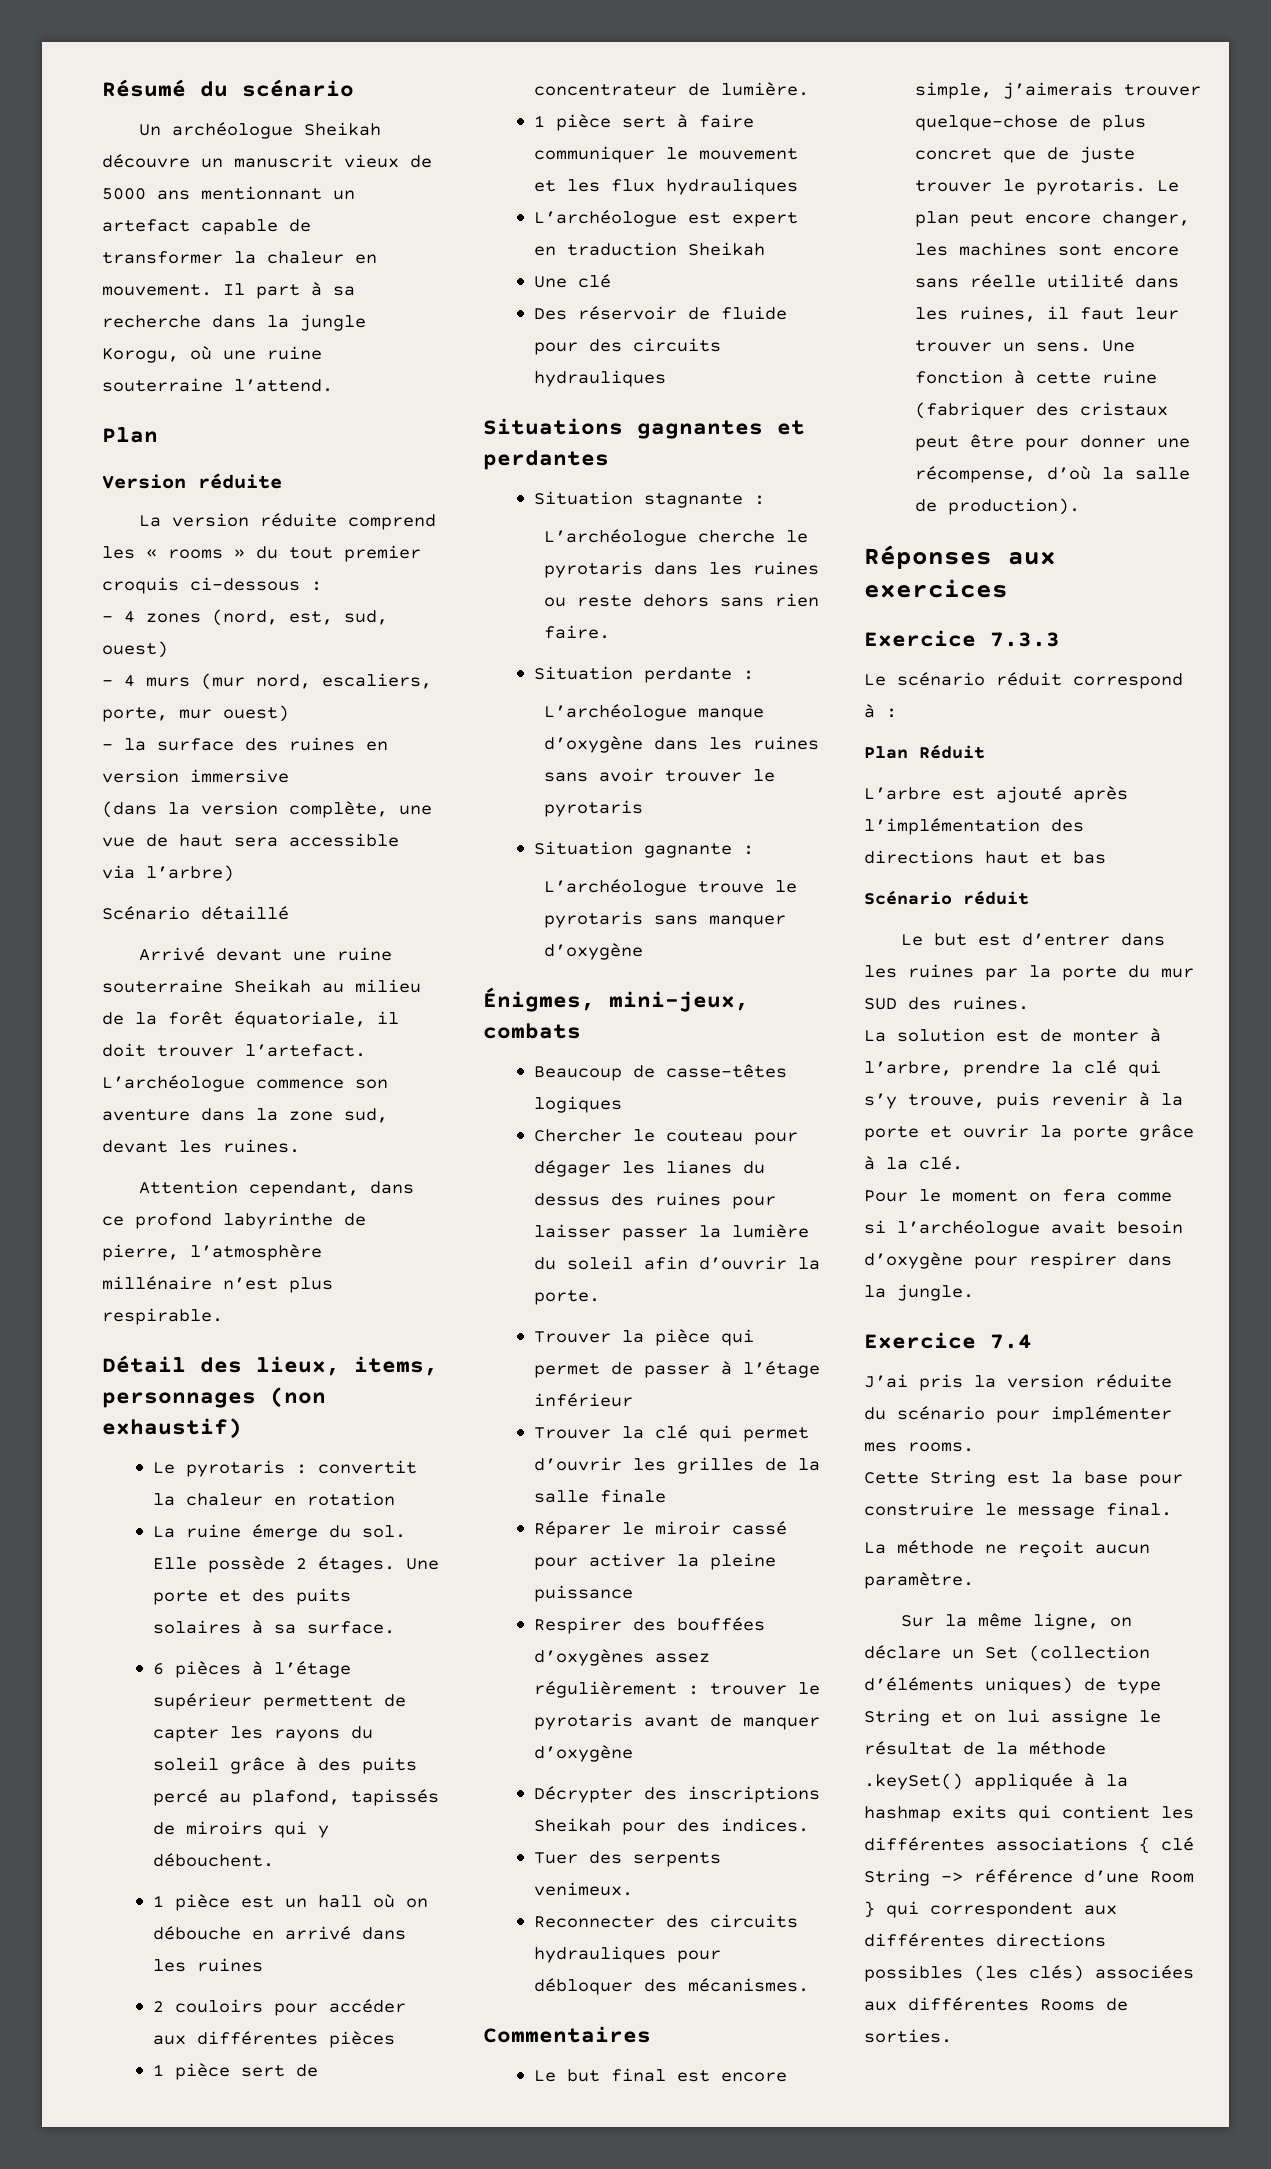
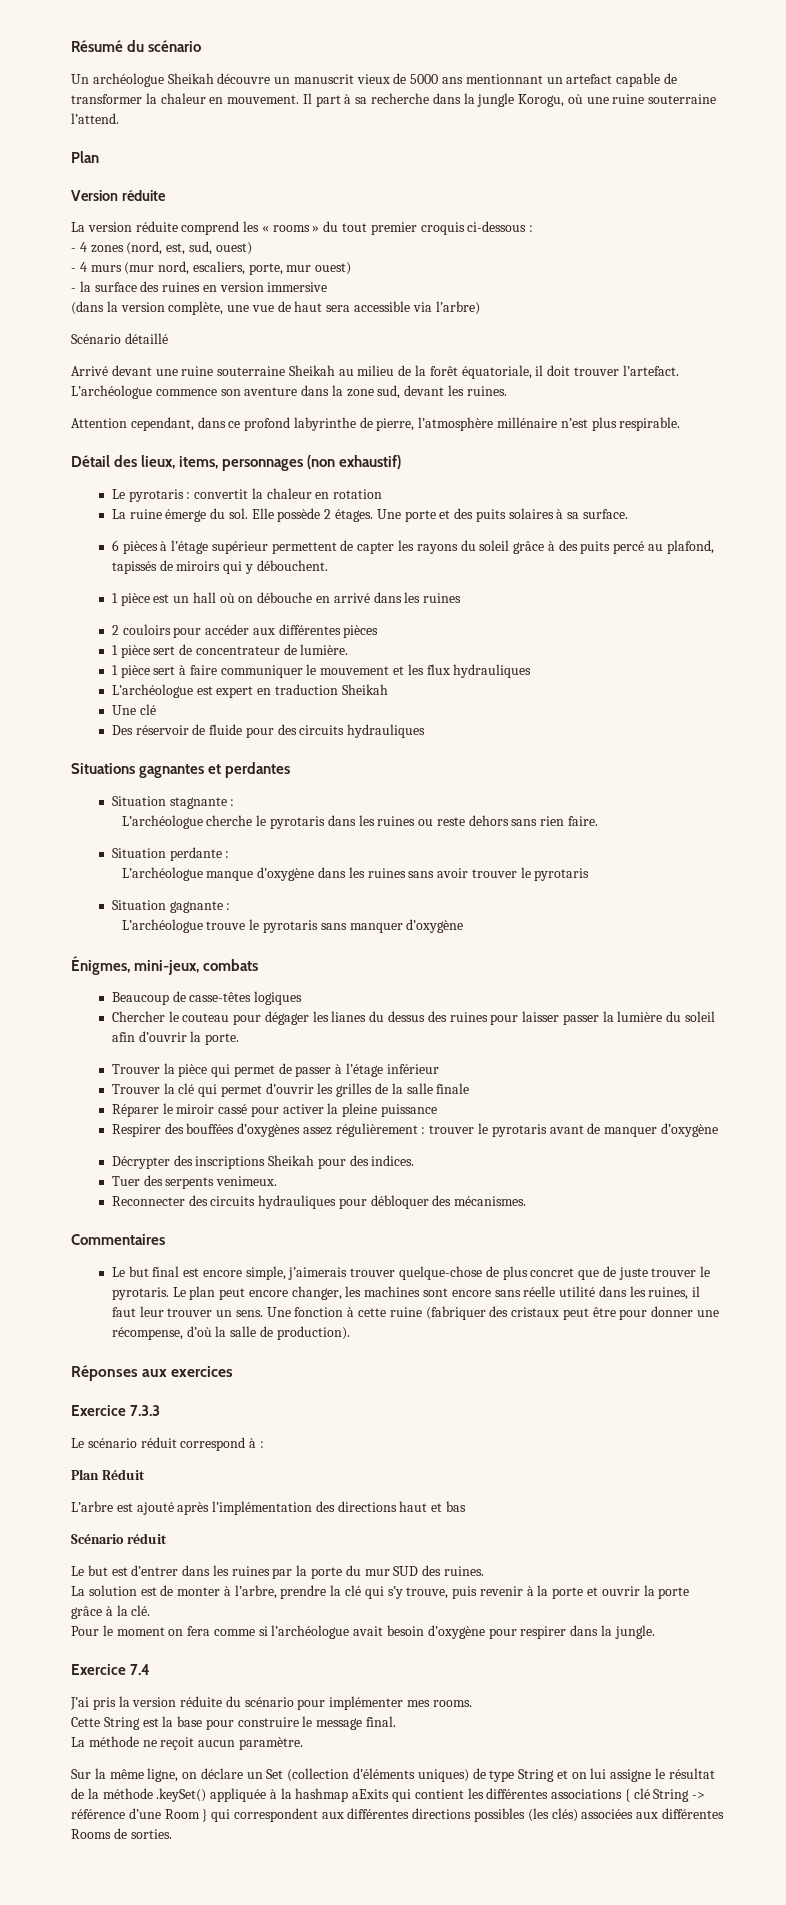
- Sur la même ligne, on déclare un Set (collection d’éléments uniques) de type String et on lui assigne le résultat de la méthode .keySet() appliquée à la hashmap exits qui contient les différentes associations { clé String -> référence d’une Room } qui correspondent aux différentes directions possibles (les clés) associées aux différentes Rooms de sorties.
+ Sur la même ligne, on déclare un Set (collection d’éléments uniques) de type String et on lui assigne le résultat de la méthode .keySet() appliquée à la hashmap aExits qui contient les différentes associations { clé String -> référence d’une Room } qui correspondent aux différentes directions possibles (les clés) associées aux différentes Rooms de sorties.

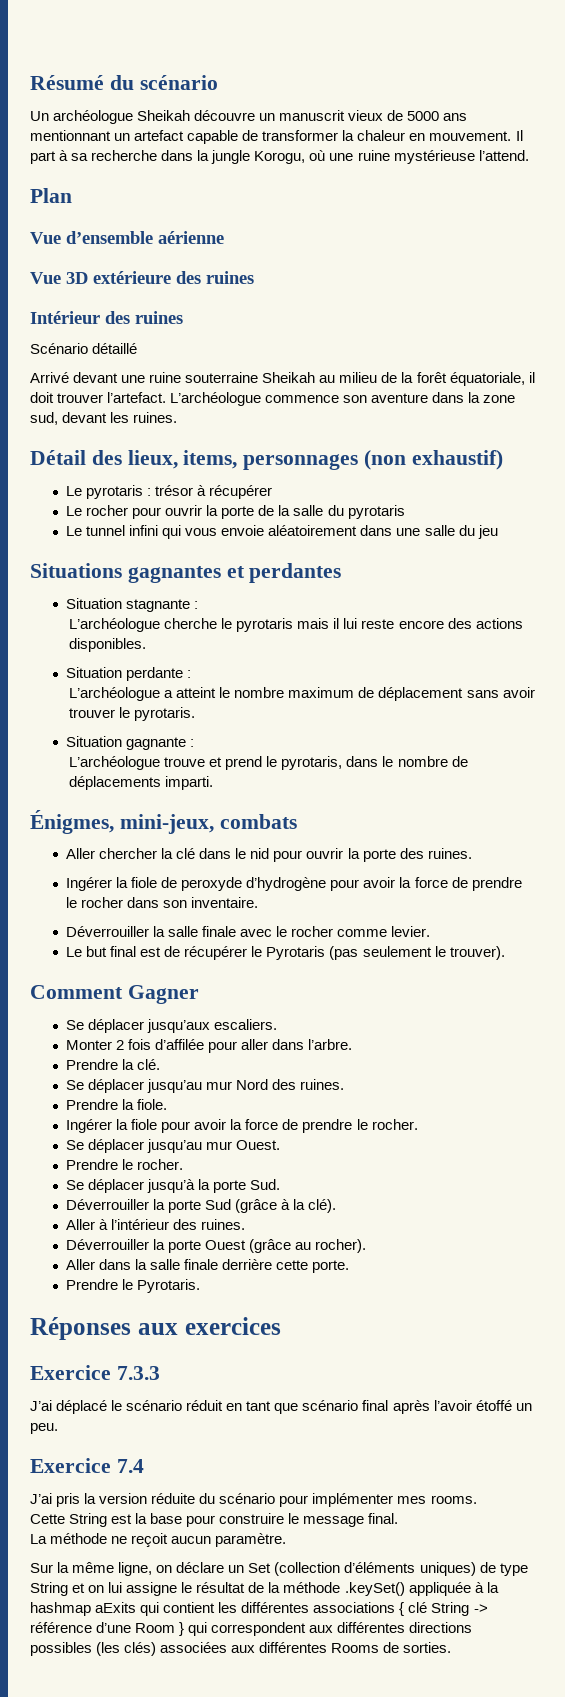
- Il part à sa recherche dans la jungle Korogu, où une ruine souterraine l’attend.
+ Il part à sa recherche dans la jungle Korogu, où une ruine mystérieuse l’attend.
- Version réduite
- La version réduite comprend les « rooms » du tout premier croquis ci-dessous :
- - 4 zones (nord, est, sud, ouest)
- - 4 murs (mur nord, escaliers, porte, mur ouest)
- - la surface des ruines en version immersive
- (dans la version complète, une vue de haut sera accessible via l’arbre)
+ Vue d’ensemble aérienne
+ Vue 3D extérieure des ruines
+ Intérieur des ruines
- Attention cependant, dans ce profond labyrinthe de pierre, l’atmosphère millénaire n’est plus respirable.
- Le pyrotaris : convertit la chaleur en rotation
- La ruine émerge du sol. Elle possède 2 étages. Une porte et des puits solaires à sa surface.
- 6 pièces à l’étage supérieur permettent de capter les rayons du soleil grâce à des puits percé au plafond, tapissés de miroirs qui y débouchent.
- 1 pièce est un hall où on débouche en arrivé dans les ruines
- 2 couloirs pour accéder aux différentes pièces
- 1 pièce sert de concentrateur de lumière.
- 1 pièce sert à faire communiquer le mouvement et les flux hydrauliques
- L’archéologue est expert en traduction Sheikah
- Une clé
- Des réservoir de fluide pour des circuits hydrauliques
+ Le pyrotaris : trésor à récupérer
+ Le rocher pour ouvrir la porte de la salle du pyrotaris
+ Le tunnel infini qui vous envoie aléatoirement dans une salle du jeu
- L’archéologue cherche le pyrotaris dans les ruines ou reste dehors sans rien faire.
+ L’archéologue cherche le pyrotaris mais il lui reste encore des actions disponibles.
  Situation perdante :
- L’archéologue manque d’oxygène dans les ruines sans avoir trouver le pyrotaris
+ L’archéologue a atteint le nombre maximum de déplacement sans avoir trouver le pyrotaris.
- L’archéologue trouve le pyrotaris sans manquer d’oxygène
+ L’archéologue trouve et prend le pyrotaris, dans le nombre de déplacements imparti.
  Énigmes, mini-jeux, combats
- Beaucoup de casse-têtes logiques
- Chercher le couteau pour dégager les lianes du dessus des ruines pour laisser passer la lumière du soleil afin d’ouvrir la porte.
- Trouver la pièce qui permet de passer à l’étage inférieur
- Trouver la clé qui permet d’ouvrir les grilles de la salle finale
- Réparer le miroir cassé pour activer la pleine puissance
- Respirer des bouffées d’oxygènes assez régulièrement : trouver le pyrotaris avant de manquer d’oxygène
- Décrypter des inscriptions Sheikah pour des indices.
- Tuer des serpents venimeux.
- Reconnecter des circuits hydrauliques pour débloquer des mécanismes.
- Commentaires
- Le but final est encore simple, j’aimerais trouver quelque-chose de plus concret que de juste trouver le pyrotaris. Le plan peut encore changer, les machines sont encore sans réelle utilité dans les ruines, il faut leur trouver un sens. Une fonction à cette ruine (fabriquer des cristaux peut être pour donner une récompense, d’où la salle de production).
+ Aller chercher la clé dans le nid pour ouvrir la porte des ruines.
+ Ingérer la fiole de peroxyde d’hydrogène pour avoir la force de prendre le rocher dans son inventaire.
+ Déverrouiller la salle finale avec le rocher comme levier.
+ Le but final est de récupérer le Pyrotaris (pas seulement le trouver).
+ Comment Gagner
+ Se déplacer jusqu’aux escaliers.
+ Monter 2 fois d’affilée pour aller dans l’arbre.
+ Prendre la clé.
+ Se déplacer jusqu’au mur Nord des ruines.
+ Prendre la fiole.
+ Ingérer la fiole pour avoir la force de prendre le rocher.
+ Se déplacer jusqu’au mur Ouest.
+ Prendre le rocher.
+ Se déplacer jusqu’à la porte Sud.
+ Déverrouiller la porte Sud (grâce à la clé).
+ Aller à l’intérieur des ruines.
+ Déverrouiller la porte Ouest (grâce au rocher).
+ Aller dans la salle finale derrière cette porte.
+ Prendre le Pyrotaris.
- Le scénario réduit correspond à :
- Plan Réduit
- L’arbre est ajouté après l’implémentation des directions haut et bas
- Scénario réduit
- Le but est d’entrer dans les ruines par la porte du mur SUD des ruines.
- La solution est de monter à l’arbre, prendre la clé qui s’y trouve, puis revenir à la porte et ouvrir la porte grâce à la clé.
- Pour le moment on fera comme si l’archéologue avait besoin d’oxygène pour respirer dans la jungle.
+ J’ai déplacé le scénario réduit en tant que scénario final après l’avoir étoffé un peu.

